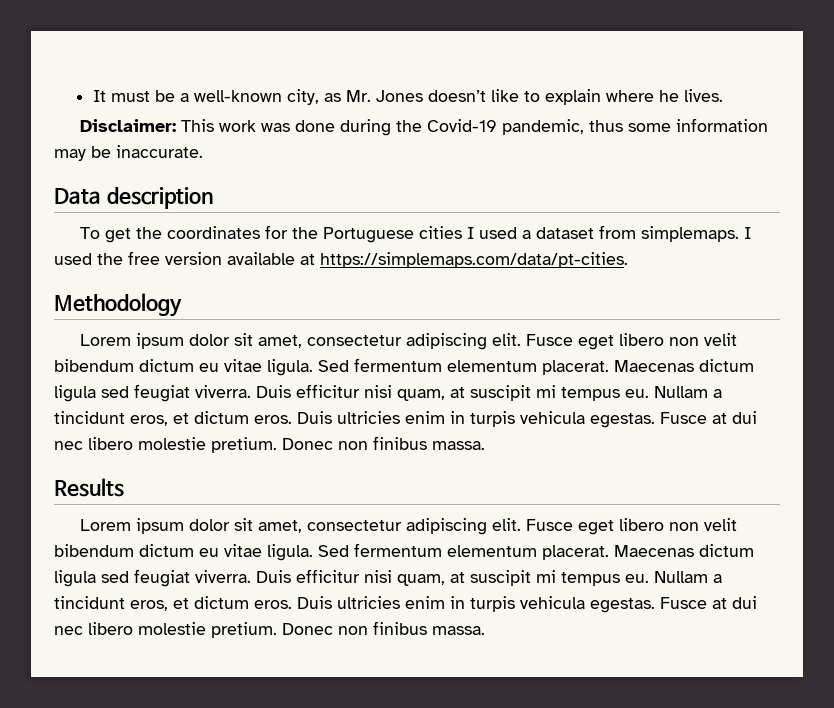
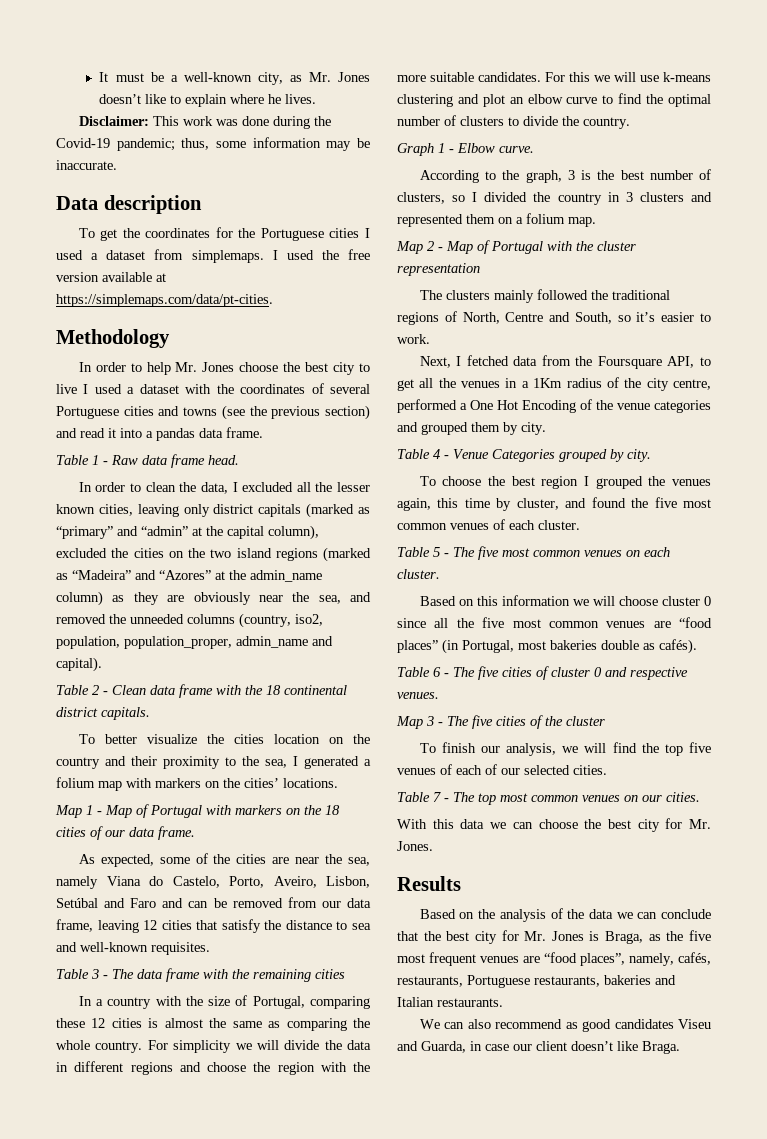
- Disclaimer: This work was done during the Covid-19 pandemic, thus some information may be inaccurate.
+ Disclaimer: This work was done during the Covid-19 pandemic; thus, some information may be inaccurate.
  Methodology
- Lorem ipsum dolor sit amet, consectetur adipiscing elit. Fusce eget libero non velit bibendum dictum eu vitae ligula. Sed fermentum elementum placerat. Maecenas dictum ligula sed feugiat viverra. Duis efficitur nisi quam, at suscipit mi tempus eu. Nullam a tincidunt eros, et dictum eros. Duis ultricies enim in turpis vehicula egestas. Fusce at dui nec libero molestie pretium. Donec non finibus massa.
+ In order to help Mr. Jones choose the best city to live I used a dataset with the coordinates of several Portuguese cities and towns (see the previous section) and read it into a pandas data frame.
+ Table 1 - Raw data frame head.
+ In order to clean the data, I excluded all the lesser known cities, leaving only district capitals (marked as “primary” and “admin” at the capital column), excluded the cities on the two island regions (marked as “Madeira” and “Azores” at the admin_name column) as they are obviously near the sea, and removed the unneeded columns (country, iso2, population, population_proper, admin_name and capital).
+ Table 2 - Clean data frame with the 18 continental district capitals.
+ To better visualize the cities location on the country and their proximity to the sea, I generated a folium map with markers on the cities’ locations.
+ Map 1 - Map of Portugal with markers on the 18 cities of our data frame.
+ As expected, some of the cities are near the sea, namely Viana do Castelo, Porto, Aveiro, Lisbon, Setúbal and Faro and can be removed from our data frame, leaving 12 cities that satisfy the distance to sea and well-known requisites.
+ Table 3 - The data frame with the remaining cities
+ In a country with the size of Portugal, comparing these 12 cities is almost the same as comparing the whole country. For simplicity we will divide the data in different regions and choose the region with the more suitable candidates. For this we will use k-means clustering and plot an elbow curve to find the optimal number of clusters to divide the country.
+ Graph 1 - Elbow curve.
+ According to the graph, 3 is the best number of clusters, so I divided the country in 3 clusters and represented them on a folium map.
+ Map 2 - Map of Portugal with the cluster representation
+ The clusters mainly followed the traditional regions of North, Centre and South, so it’s easier to work.
+ Next, I fetched data from the Foursquare API, to get all the venues in a 1Km radius of the city centre, performed a One Hot Encoding of the venue categories and grouped them by city.
+ Table 4 - Venue Categories grouped by city.
+ To choose the best region I grouped the venues again, this time by cluster, and found the five most common venues of each cluster.
+ Table 5 - The five most common venues on each cluster.
+ Based on this information we will choose cluster 0 since all the five most common venues are “food places” (in Portugal, most bakeries double as cafés).
+ Table 6 - The five cities of cluster 0 and respective venues.
+ Map 3 - The five cities of the cluster
+ To finish our analysis, we will find the top five venues of each of our selected cities.
+ Table 7 - The top most common venues on our cities.
+ With this data we can choose the best city for Mr. Jones.
  Results
- Lorem ipsum dolor sit amet, consectetur adipiscing elit. Fusce eget libero non velit bibendum dictum eu vitae ligula. Sed fermentum elementum placerat. Maecenas dictum ligula sed feugiat viverra. Duis efficitur nisi quam, at suscipit mi tempus eu. Nullam a tincidunt eros, et dictum eros. Duis ultricies enim in turpis vehicula egestas. Fusce at dui nec libero molestie pretium. Donec non finibus massa.
+ Based on the analysis of the data we can conclude that the best city for Mr. Jones is Braga, as the five most frequent venues are “food places”, namely, cafés, restaurants, Portuguese restaurants, bakeries and Italian restaurants.
+ We can also recommend as good candidates Viseu and Guarda, in case our client doesn’t like Braga.

